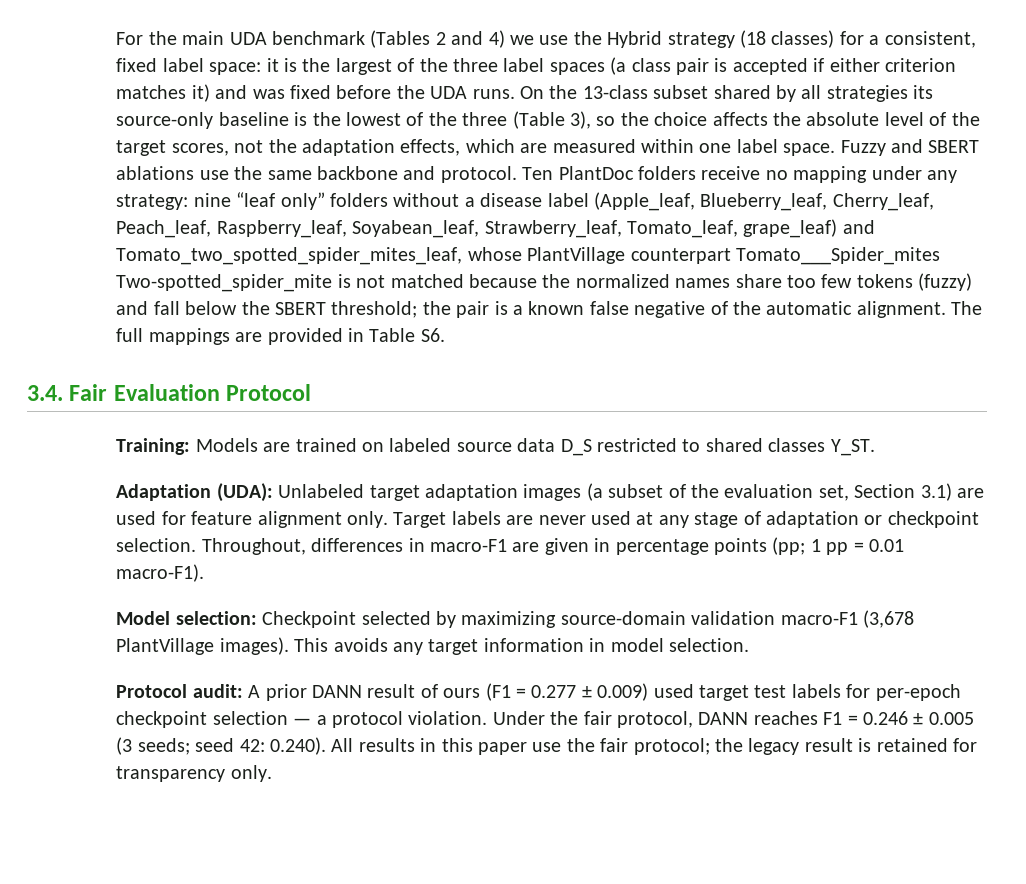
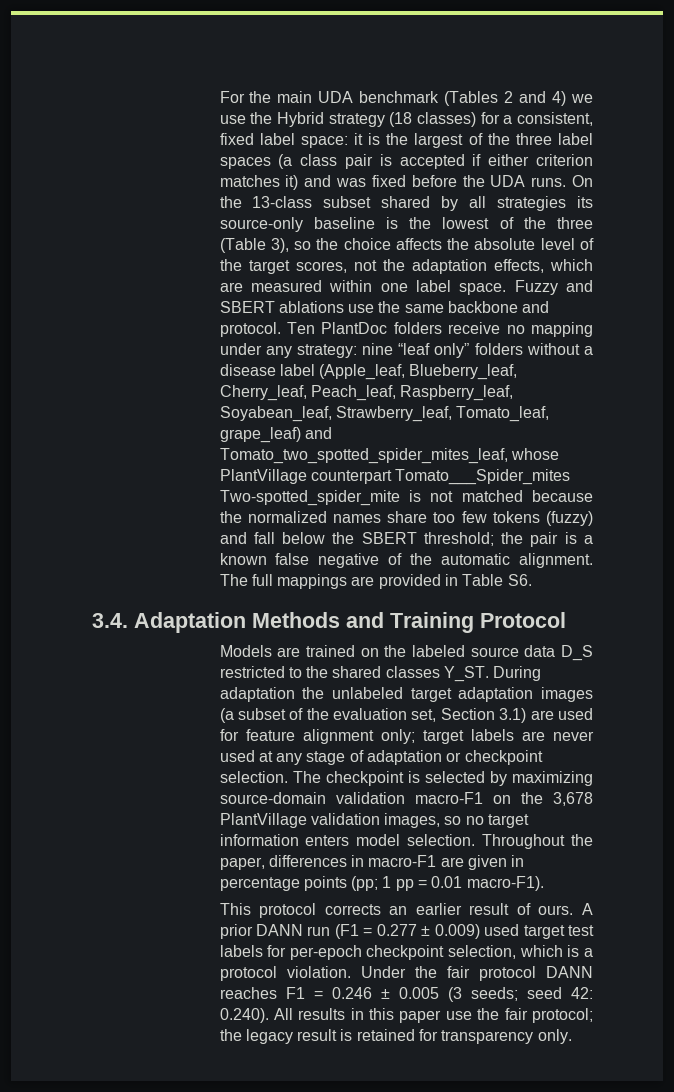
- 3.4. Fair Evaluation Protocol
+ 3.4. Adaptation Methods and Training Protocol
- Training: Models are trained on labeled source data D_S restricted to shared classes Y_ST.
- Adaptation (UDA): Unlabeled target adaptation images (a subset of the evaluation set, Section 3.1) are used for feature alignment only. Target labels are never used at any stage of adaptation or checkpoint selection.
+ Models are trained on the labeled source data D_S restricted to the shared classes Y_ST. During adaptation the unlabeled target adaptation images (a subset of the evaluation set, Section 3.1) are used for feature alignment only; target labels are never used at any stage of adaptation or checkpoint selection.
- Throughout, differences in macro-F1 are given in percentage points (pp; 1 pp = 0.01 macro-F1).
+ The checkpoint is selected by maximizing source-domain validation macro-F1 on the 3,678 PlantVillage validation images, so no target information enters model selection. Throughout the paper, differences in macro-F1 are given in percentage points (pp; 1 pp = 0.01 macro-F1).
- Model selection: Checkpoint selected by maximizing source-domain validation macro-F1 (3,678 PlantVillage images). This avoids any target information in model selection.
- Protocol audit: A prior DANN result of ours (F1 = 0.277 ± 0.009) used target test labels for per-epoch checkpoint selection — a protocol violation.
+ This protocol corrects an earlier result of ours. A prior DANN run (F1 = 0.277 ± 0.009) used target test labels for per-epoch checkpoint selection, which is a protocol violation.
- Under the fair protocol, DANN reaches F1 = 0.246 ± 0.005 (3 seeds; seed 42: 0.240). All results in this paper use the fair protocol; the legacy result is retained for transparency only.
+ Under the fair protocol DANN reaches F1 = 0.246 ± 0.005 (3 seeds; seed 42: 0.240). All results in this paper use the fair protocol; the legacy result is retained for transparency only.

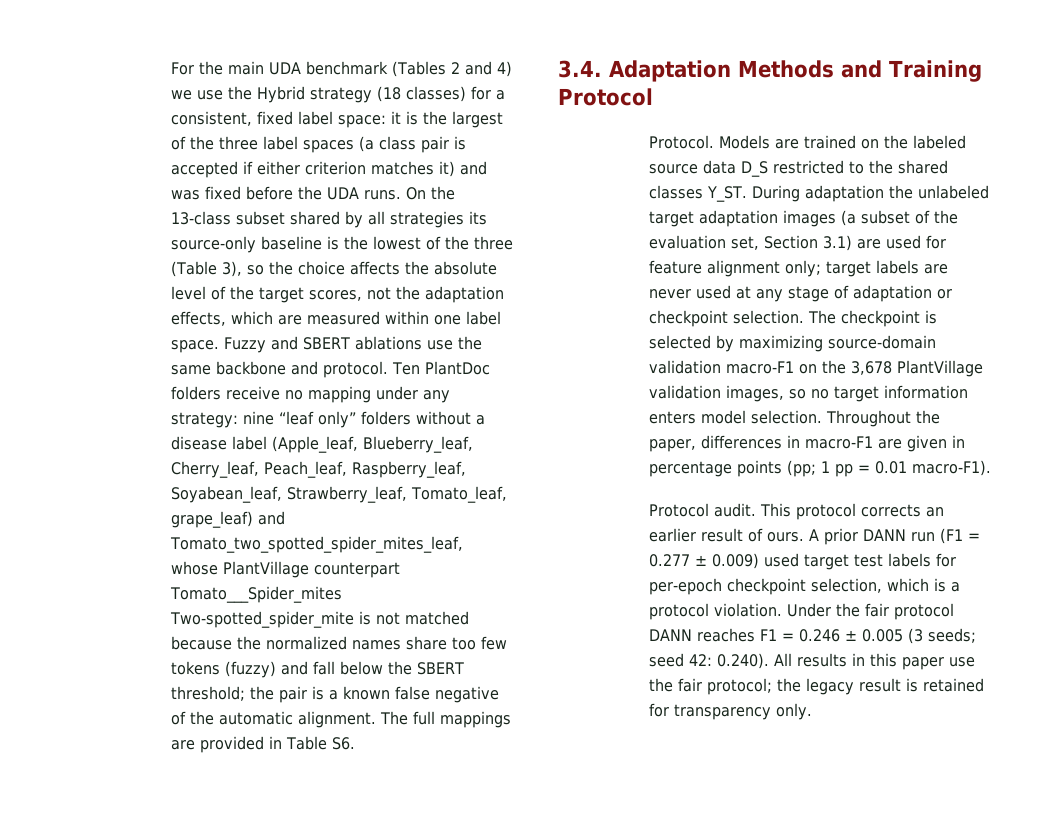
+ Protocol.
+ Protocol audit.

